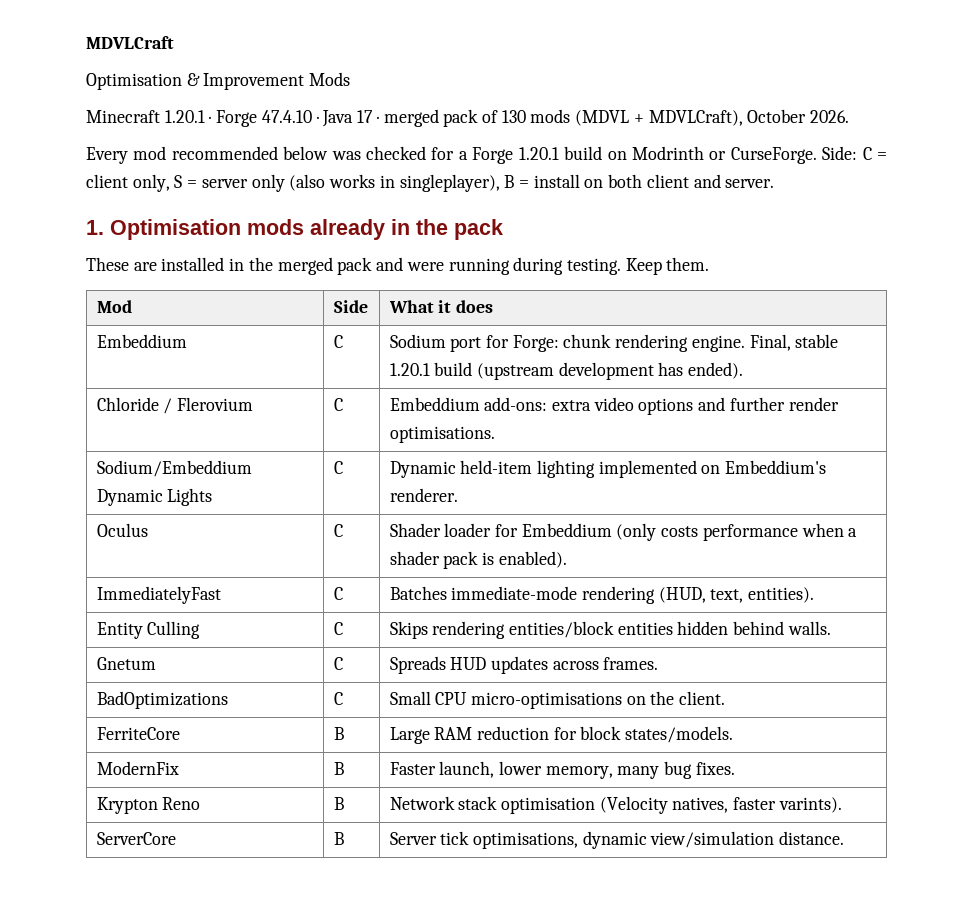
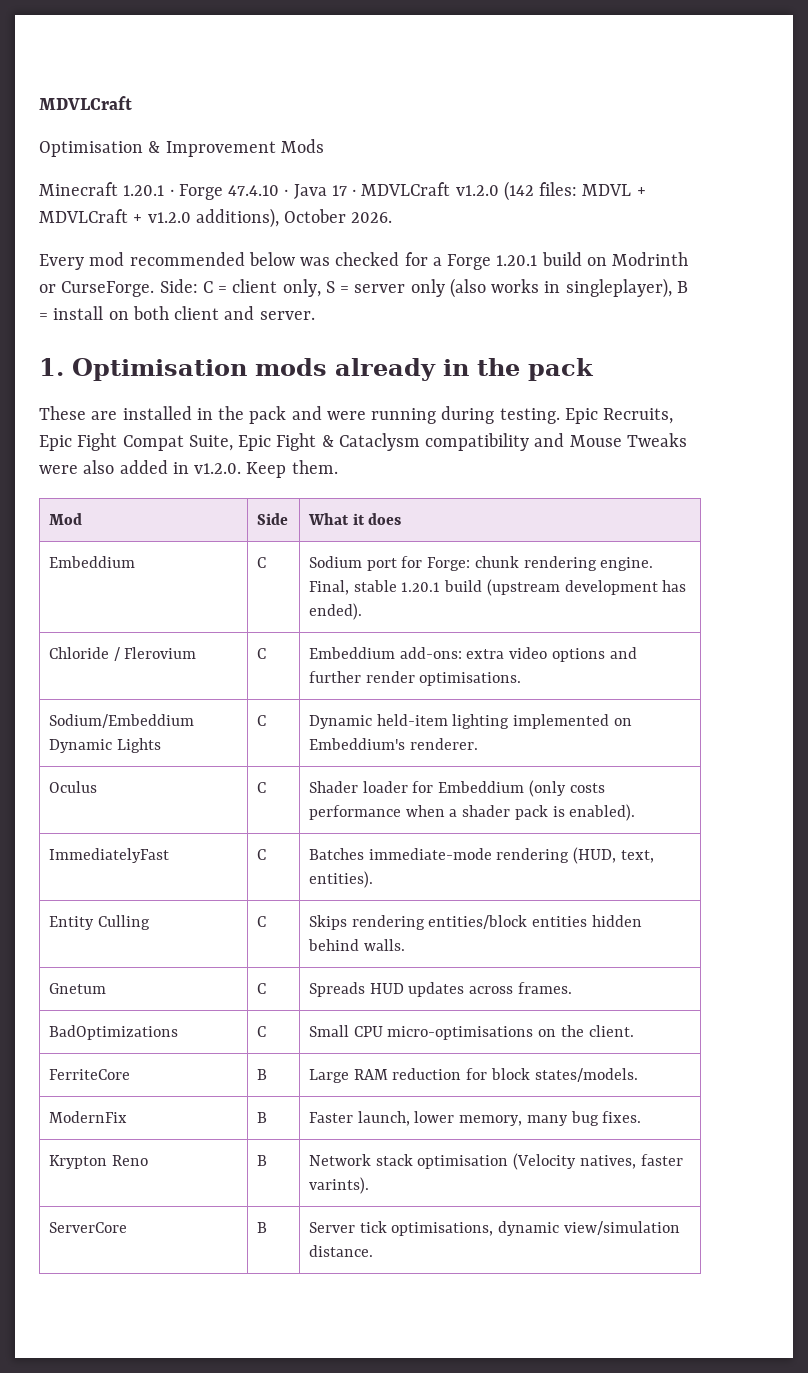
- Minecraft 1.20.1 · Forge 47.4.10 · Java 17 · merged pack of 130 mods (MDVL + MDVLCraft), October 2026.
+ Minecraft 1.20.1 · Forge 47.4.10 · Java 17 · MDVLCraft v1.2.0 (142 files: MDVL + MDVLCraft + v1.2.0 additions), October 2026.
- These are installed in the merged pack and were running during testing.
+ These are installed in the pack and were running during testing.
- Keep them.
+ Epic Recruits, Epic Fight Compat Suite, Epic Fight & Cataclysm compatibility and Mouse Tweaks were also added in v1.2.0. Keep them.

